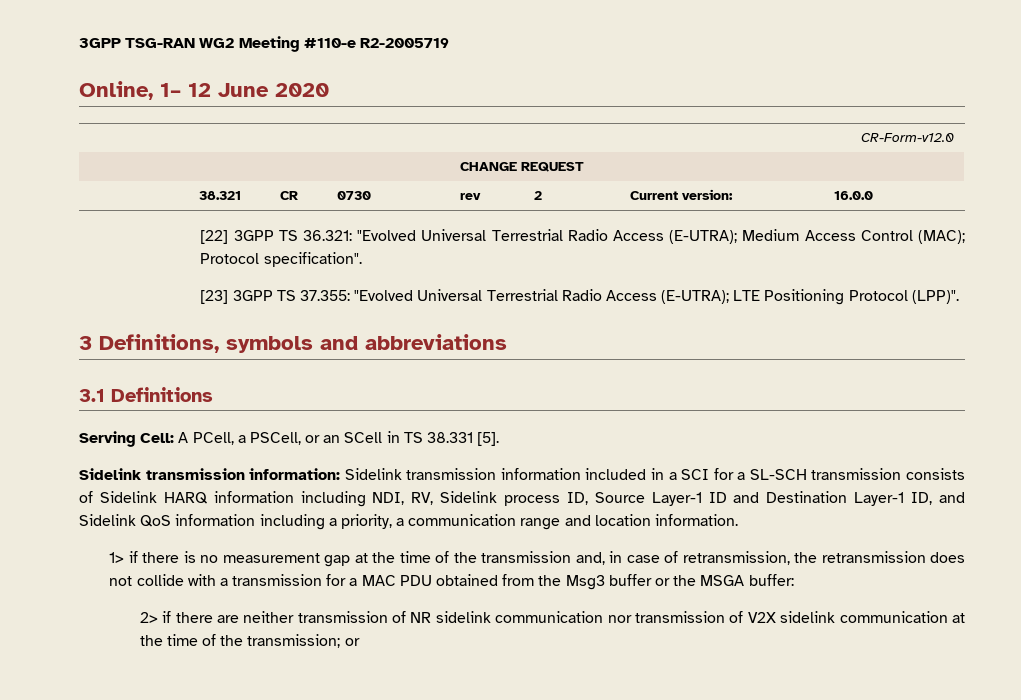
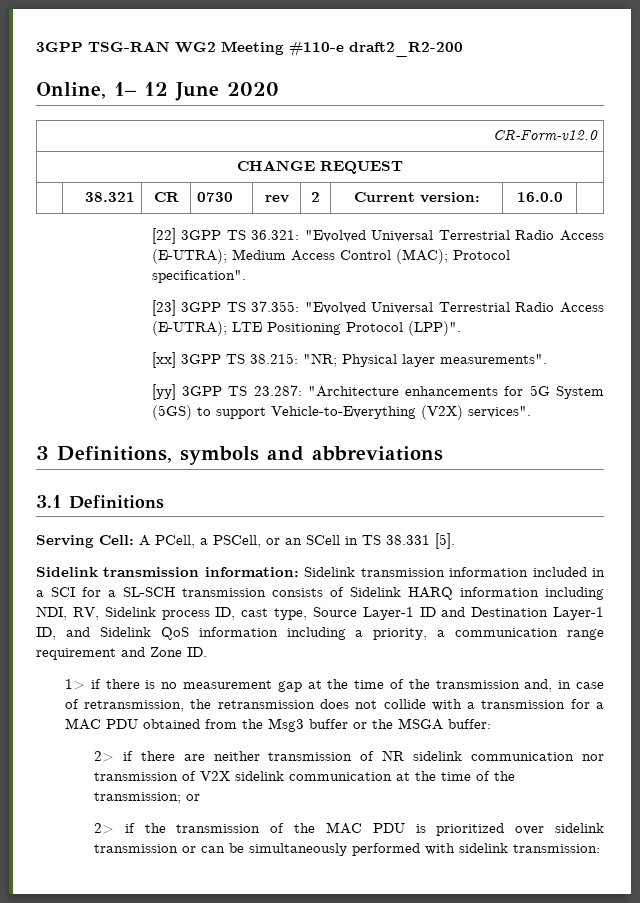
- 3GPP TSG-RAN WG2 Meeting #110-e R2-2005719
+ 3GPP TSG-RAN WG2 Meeting #110-e draft2_R2-200
+ [xx] 3GPP TS 38.215: "NR; Physical layer measurements".
+ [yy] 3GPP TS 23.287: "Architecture enhancements for 5G System (5GS) to support Vehicle-to-Everything (V2X) services".
- Sidelink transmission information: Sidelink transmission information included in a SCI for a SL-SCH transmission consists of Sidelink HARQ information including NDI, RV, Sidelink process ID, Source Layer-1 ID and Destination Layer-1 ID, and Sidelink QoS information including a priority, a communication range and location information.
+ Sidelink transmission information: Sidelink transmission information included in a SCI for a SL-SCH transmission consists of Sidelink HARQ information including NDI, RV, Sidelink process ID, cast type, Source Layer-1 ID and Destination Layer-1 ID, and Sidelink QoS information including a priority, a communication range requirement and Zone ID.
+ 2> if the transmission of the MAC PDU is prioritized over sidelink transmission or can be simultaneously performed with sidelink transmission:

